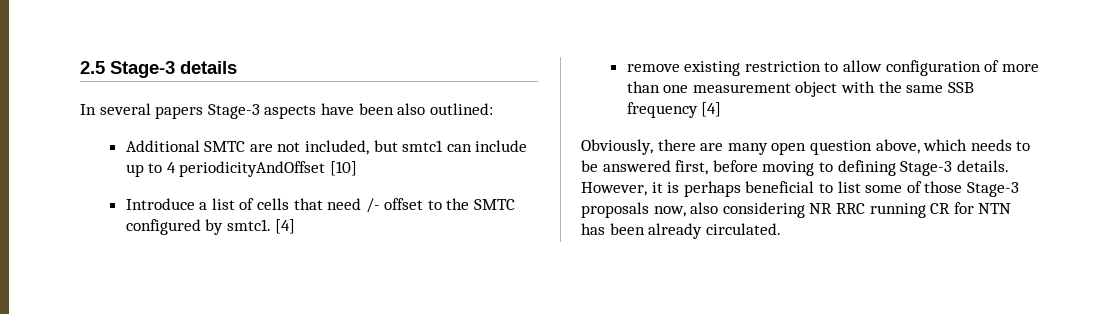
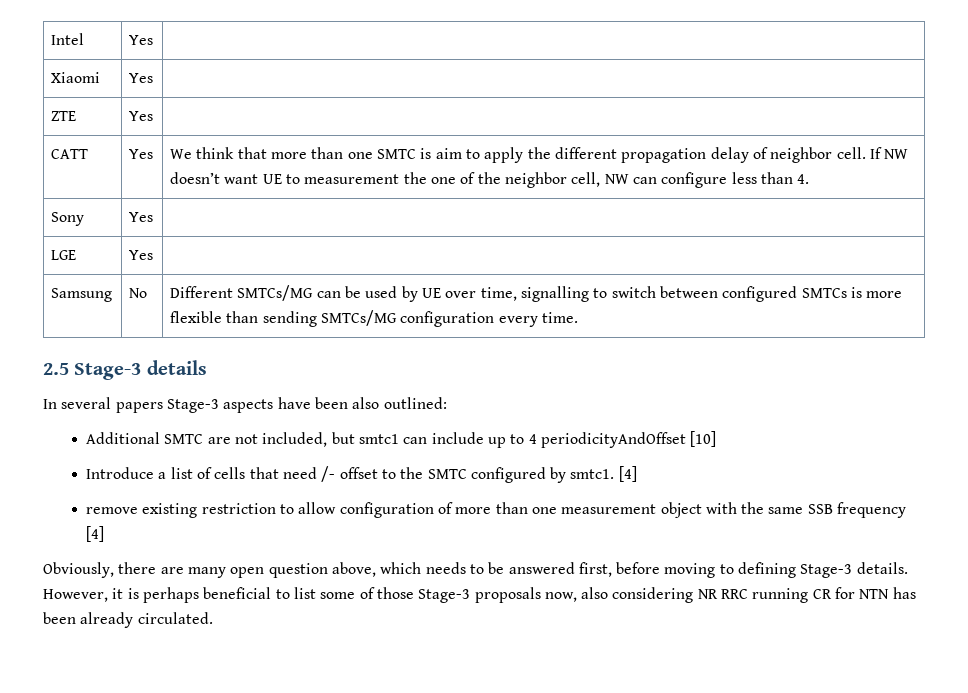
+ Intel | Yes |
+ Xiaomi | Yes |
+ ZTE | Yes |
+ CATT | Yes | We think that more than one SMTC is aim to apply the different propagation delay of neighbor cell. If NW doesn’t want UE to measurement the one of the neighbor cell, NW can configure less than 4.
+ Sony | Yes |
+ LGE | Yes |
+ Samsung | No | Different SMTCs/MG can be used by UE over time, signalling to switch between configured SMTCs is more flexible than sending SMTCs/MG configuration every time.

